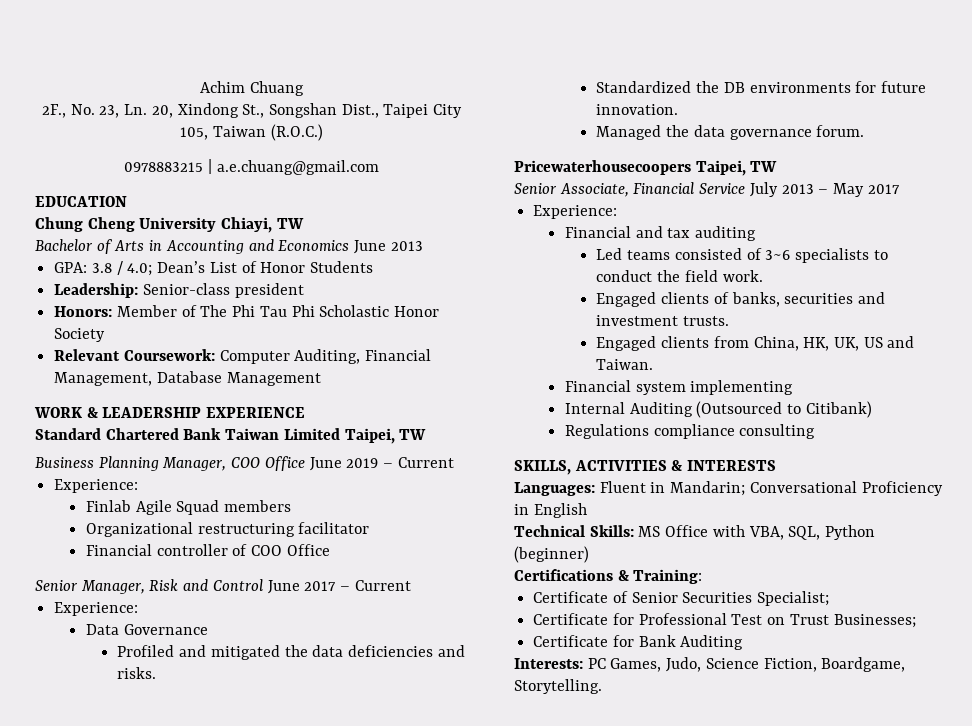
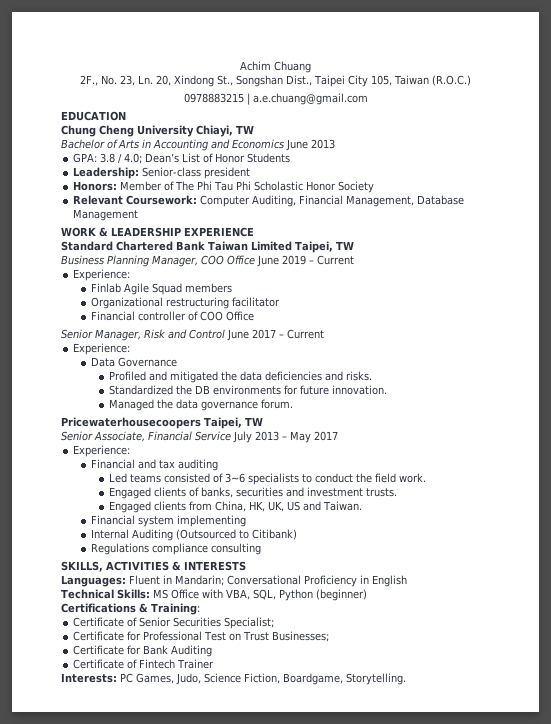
+ Certificate of Fintech Trainer

